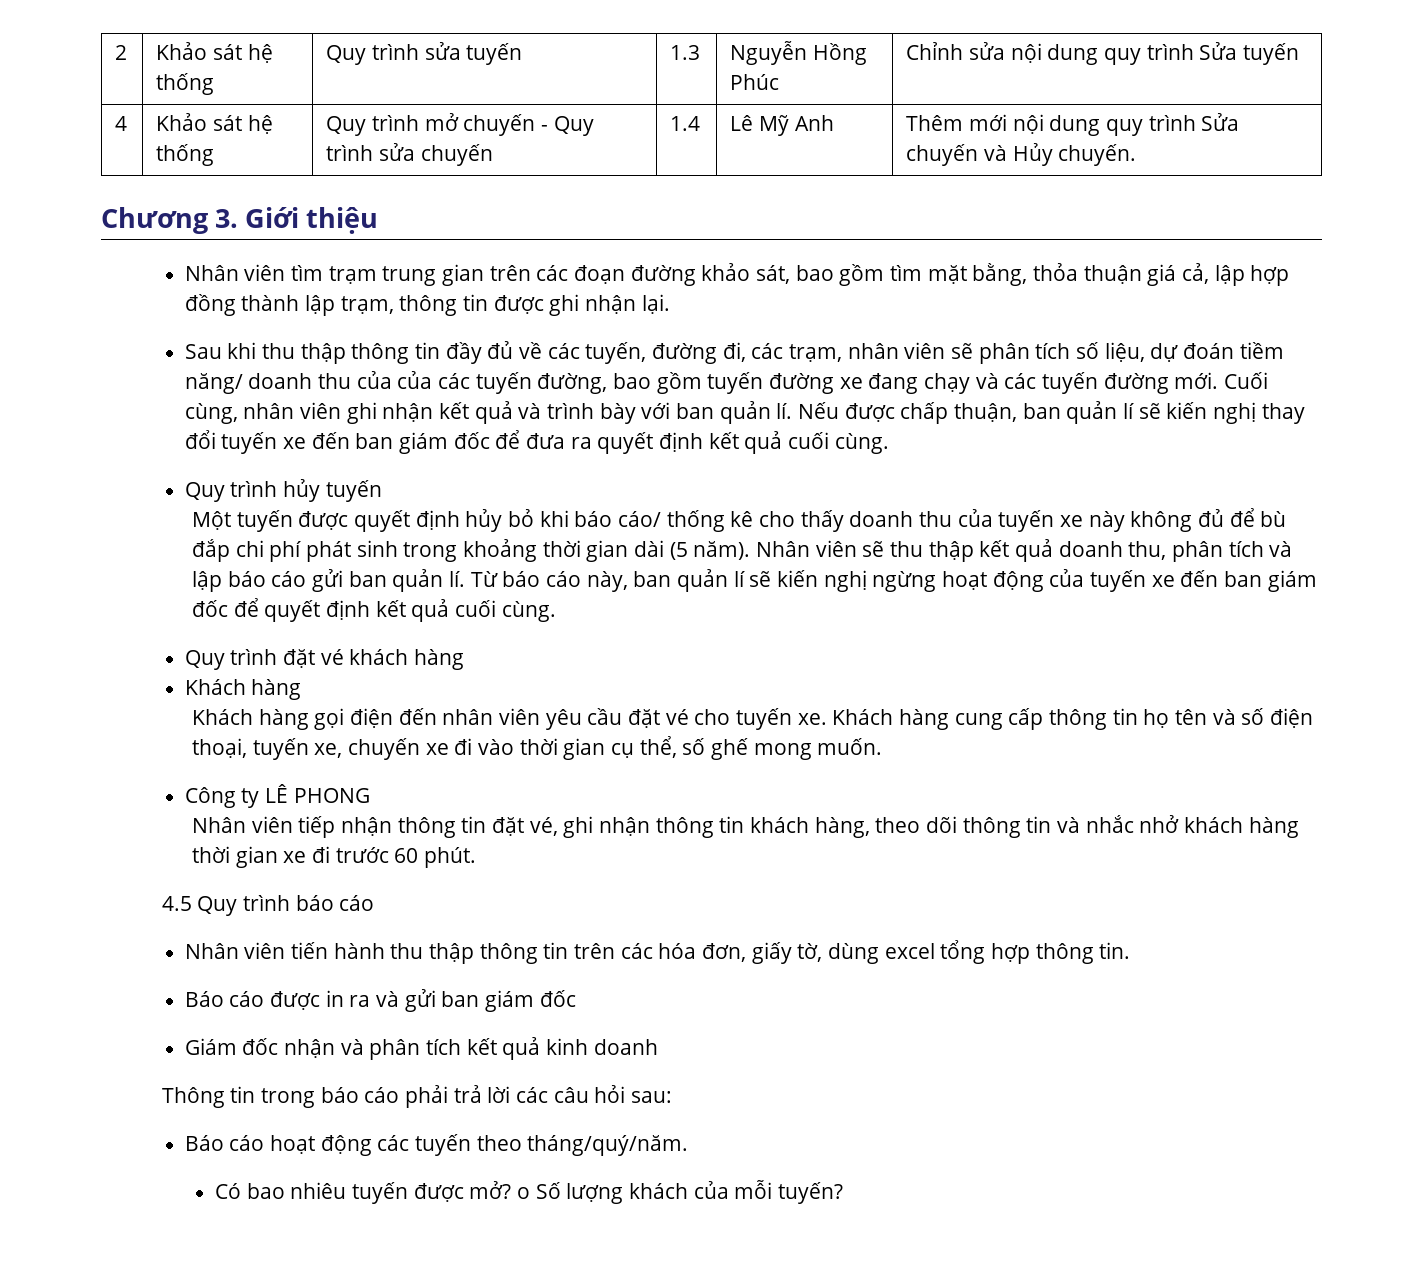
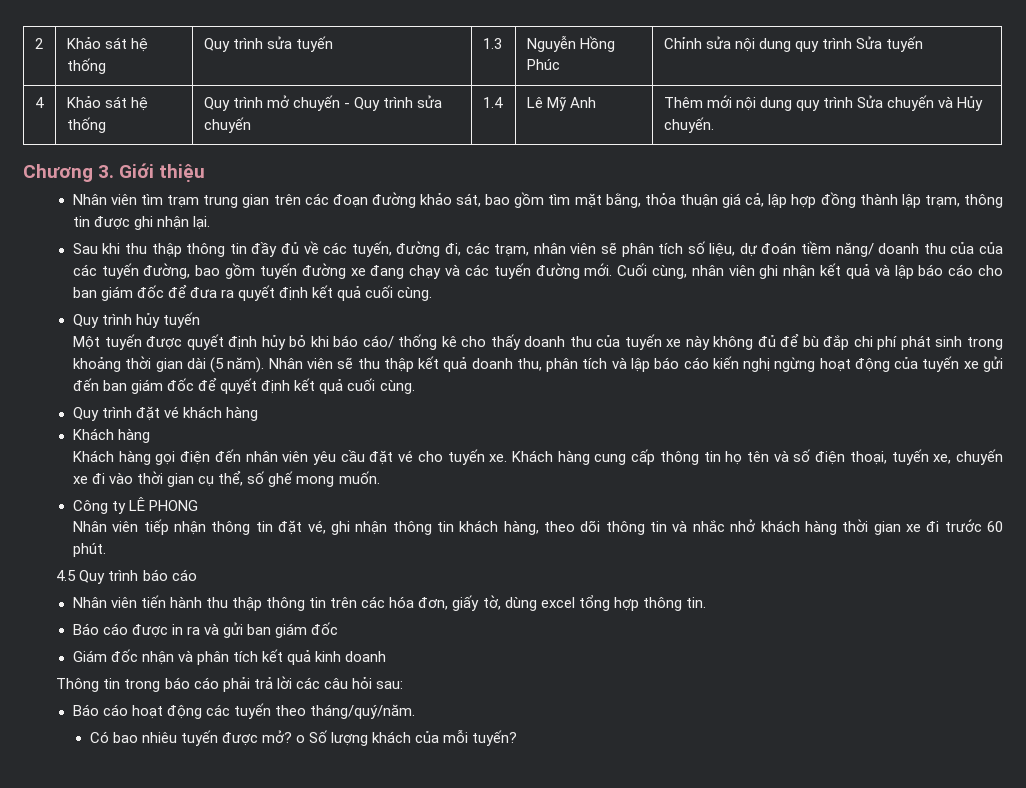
- Cuối cùng, nhân viên ghi nhận kết quả và trình bày với ban quản lí. Nếu được chấp thuận, ban quản lí sẽ kiến nghị thay đổi tuyến xe đến ban giám đốc để đưa ra quyết định kết quả cuối cùng.
+ Cuối cùng, nhân viên ghi nhận kết quả và lập báo cáo cho ban giám đốc để đưa ra quyết định kết quả cuối cùng.
- Nhân viên sẽ thu thập kết quả doanh thu, phân tích và lập báo cáo gửi ban quản lí. Từ báo cáo này, ban quản lí sẽ kiến nghị ngừng hoạt động của tuyến xe đến ban giám đốc để quyết định kết quả cuối cùng.
+ Nhân viên sẽ thu thập kết quả doanh thu, phân tích và lập báo cáo kiến nghị ngừng hoạt động của tuyến xe gửi đến ban giám đốc để quyết định kết quả cuối cùng.

